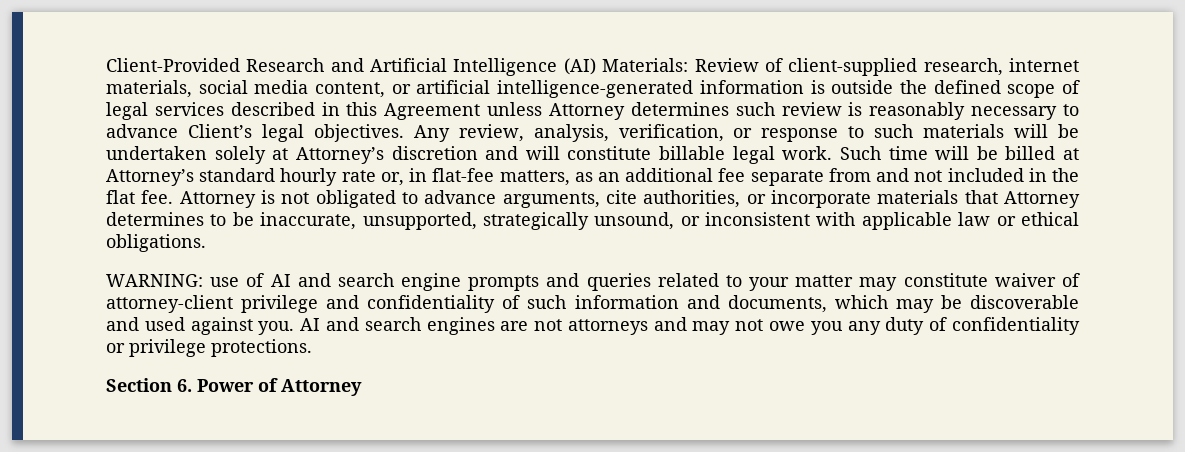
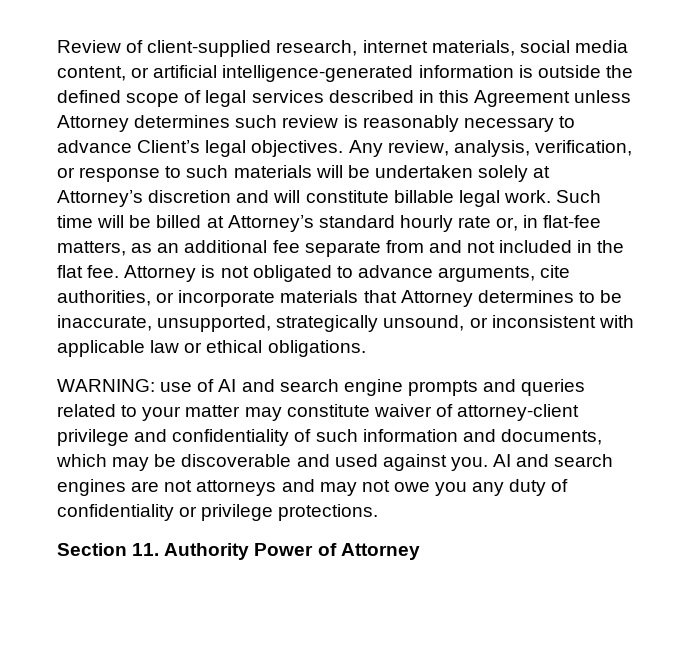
- Client-Provided Research and Artificial Intelligence (AI) Materials: Review of client-supplied research, internet materials, social media content, or artificial intelligence-generated information is outside the defined scope of legal services described in this Agreement unless Attorney determines such review is reasonably necessary to advance Client’s legal objectives.
+ Review of client-supplied research, internet materials, social media content, or artificial intelligence-generated information is outside the defined scope of legal services described in this Agreement unless Attorney determines such review is reasonably necessary to advance Client’s legal objectives.
- Section 6. Power of Attorney
+ Section 11. Authority Power of Attorney

